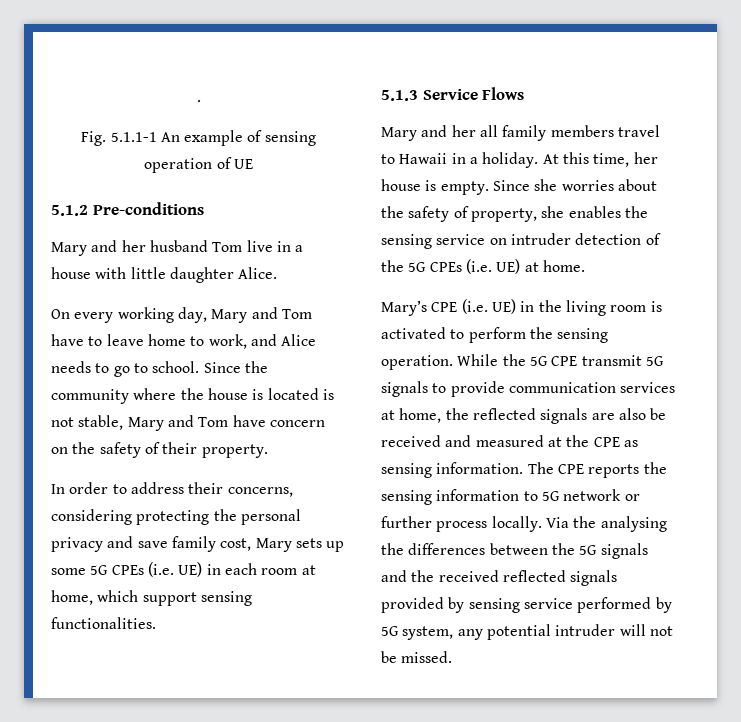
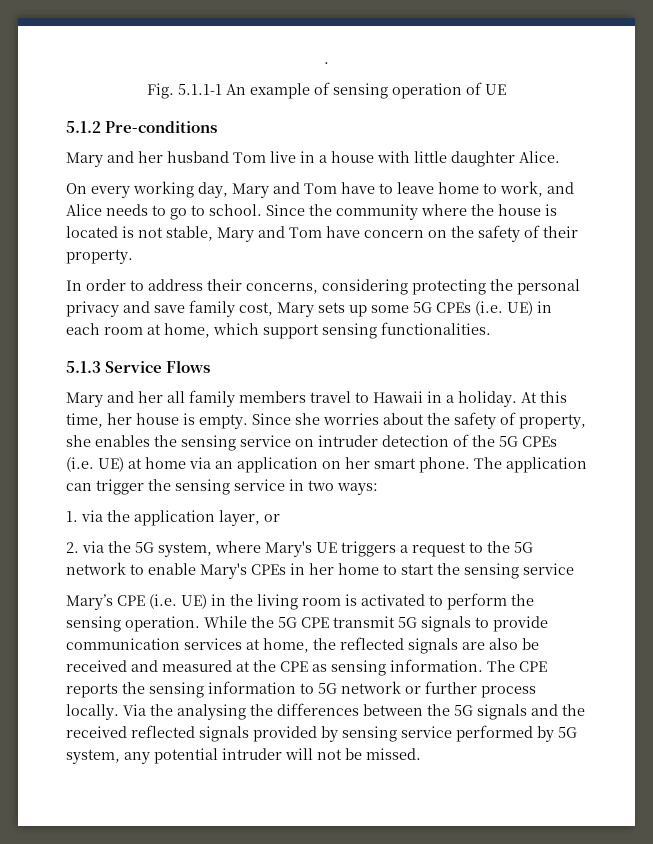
- Since she worries about the safety of property, she enables the sensing service on intruder detection of the 5G CPEs (i.e. UE) at home.
+ Since she worries about the safety of property, she enables the sensing service on intruder detection of the 5G CPEs (i.e. UE) at home via an application on her smart phone. The application can trigger the sensing service in two ways:
+ 1. via the application layer, or
+ 2. via the 5G system, where Mary's UE triggers a request to the 5G network to enable Mary's CPEs in her home to start the sensing service

